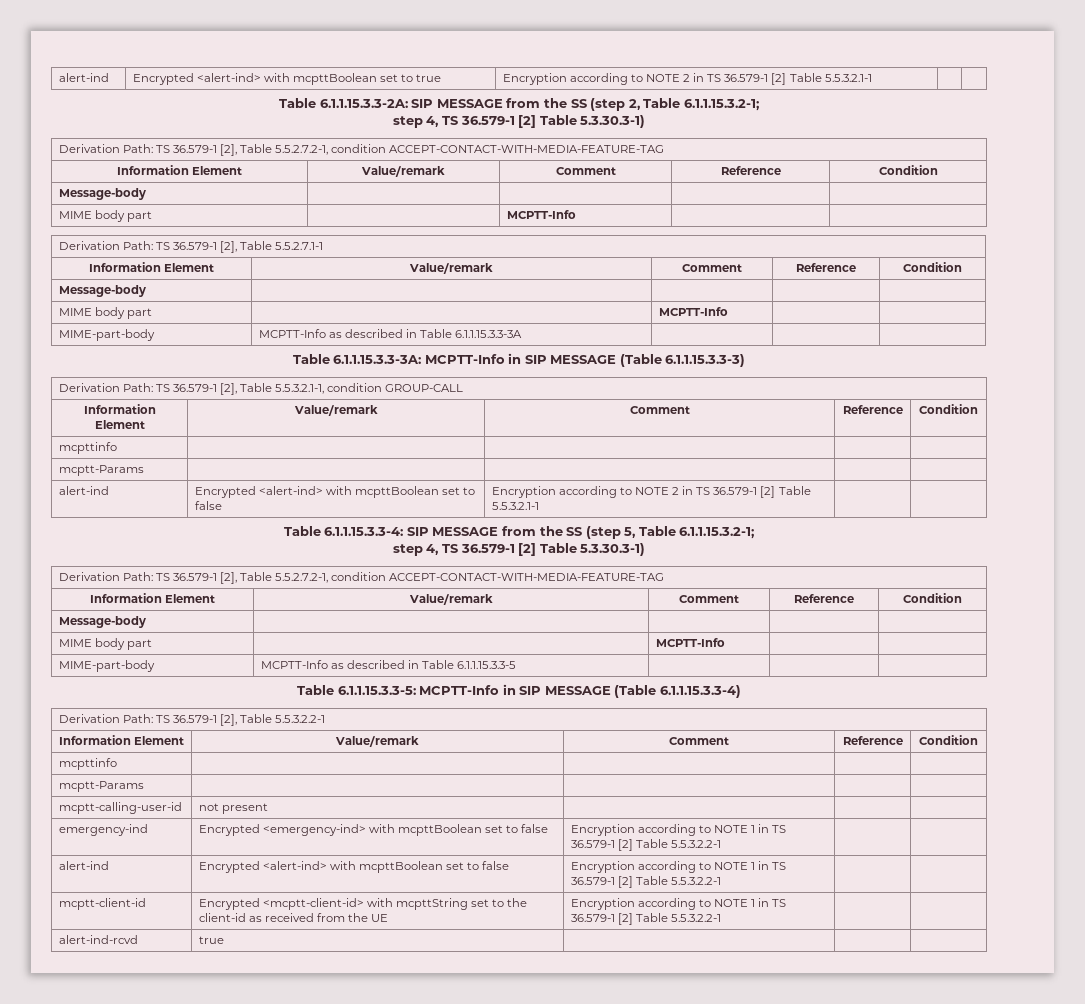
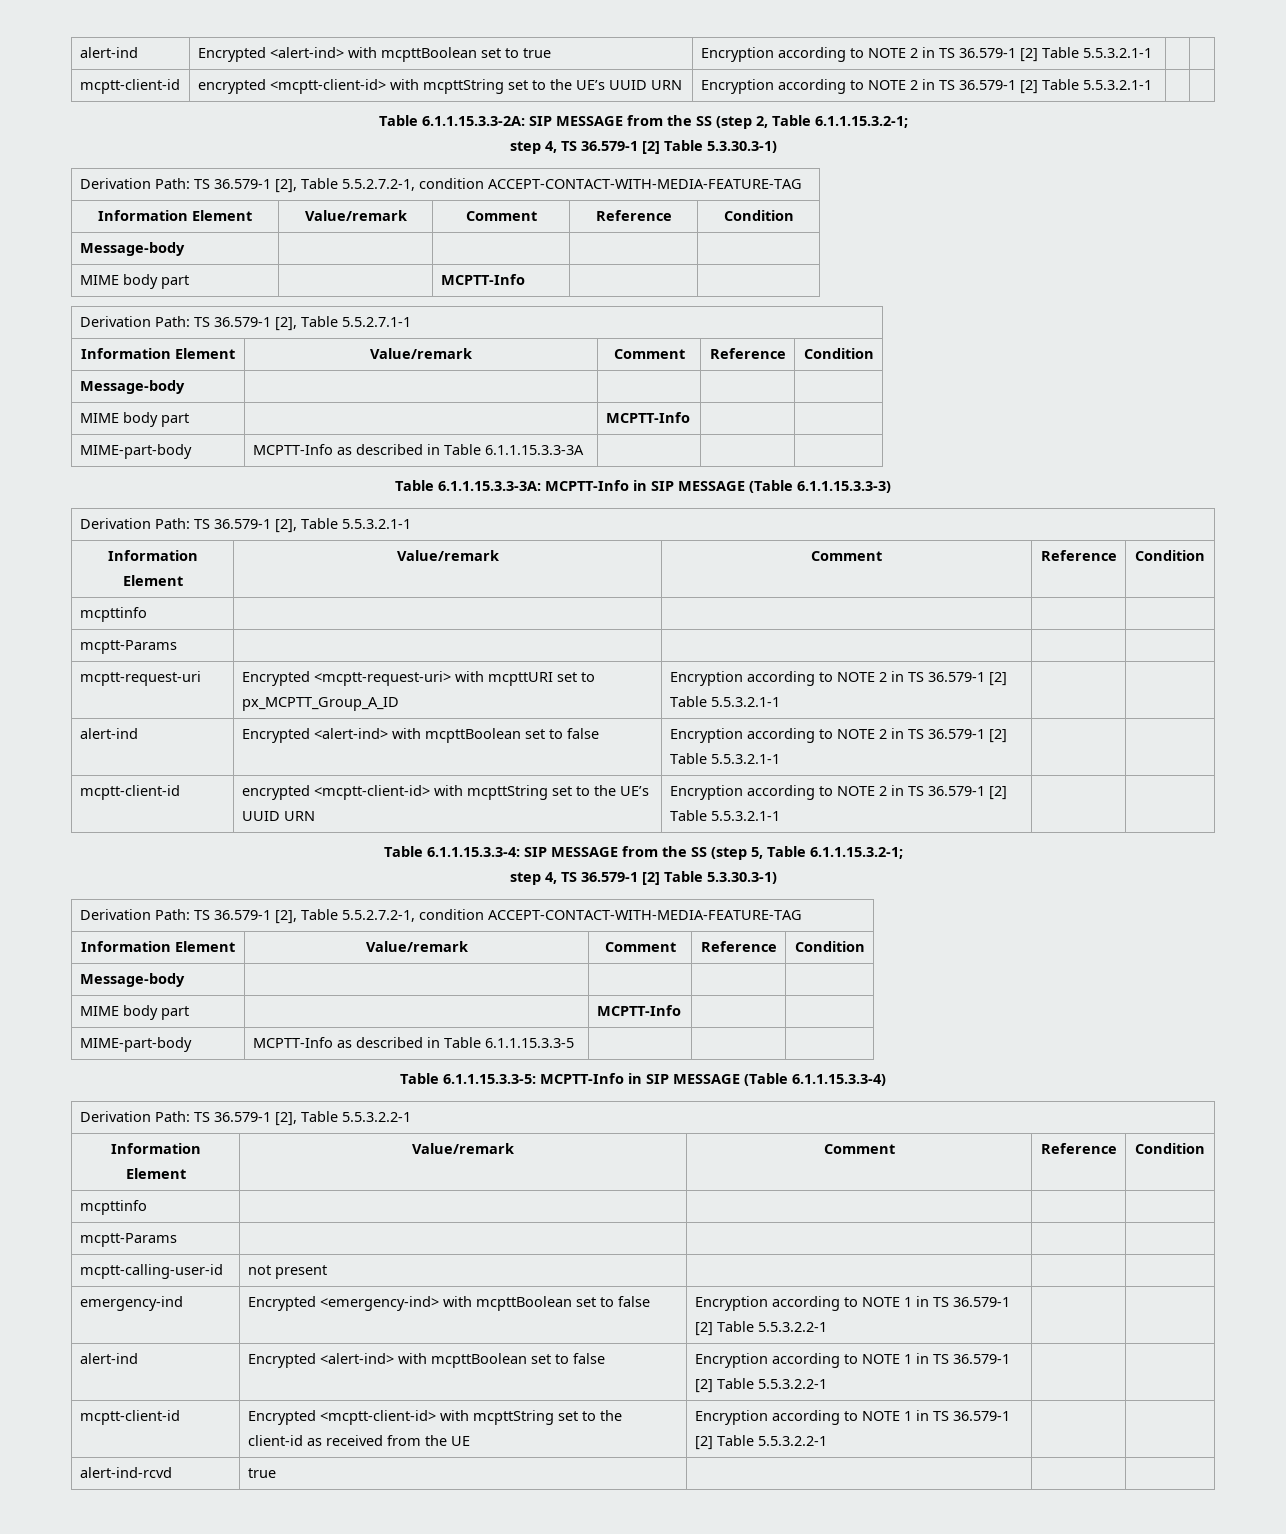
  alert-ind | Encrypted <alert-ind> with mcpttBoolean set to true | Encryption according to NOTE 2 in TS 36.579-1 [2] Table 5.5.3.2.1-1 | |
+ mcptt-client-id | encrypted <mcptt-client-id> with mcpttString set to the UE’s UUID URN | Encryption according to NOTE 2 in TS 36.579-1 [2] Table 5.5.3.2.1-1 | |
- Derivation Path: TS 36.579-1 [2], Table 5.5.3.2.1-1, condition GROUP-CALL
+ Derivation Path: TS 36.579-1 [2], Table 5.5.3.2.1-1
  Information Element | Value/remark | Comment | Reference | Condition
  mcpttinfo | | | |
  mcptt-Params | | | |
+ mcptt-request-uri | Encrypted <mcptt-request-uri> with mcpttURI set to px_MCPTT_Group_A_ID | Encryption according to NOTE 2 in TS 36.579-1 [2] Table 5.5.3.2.1-1 | |
  alert-ind | Encrypted <alert-ind> with mcpttBoolean set to false | Encryption according to NOTE 2 in TS 36.579-1 [2] Table 5.5.3.2.1-1 | |
+ mcptt-client-id | encrypted <mcptt-client-id> with mcpttString set to the UE’s UUID URN | Encryption according to NOTE 2 in TS 36.579-1 [2] Table 5.5.3.2.1-1 | |

